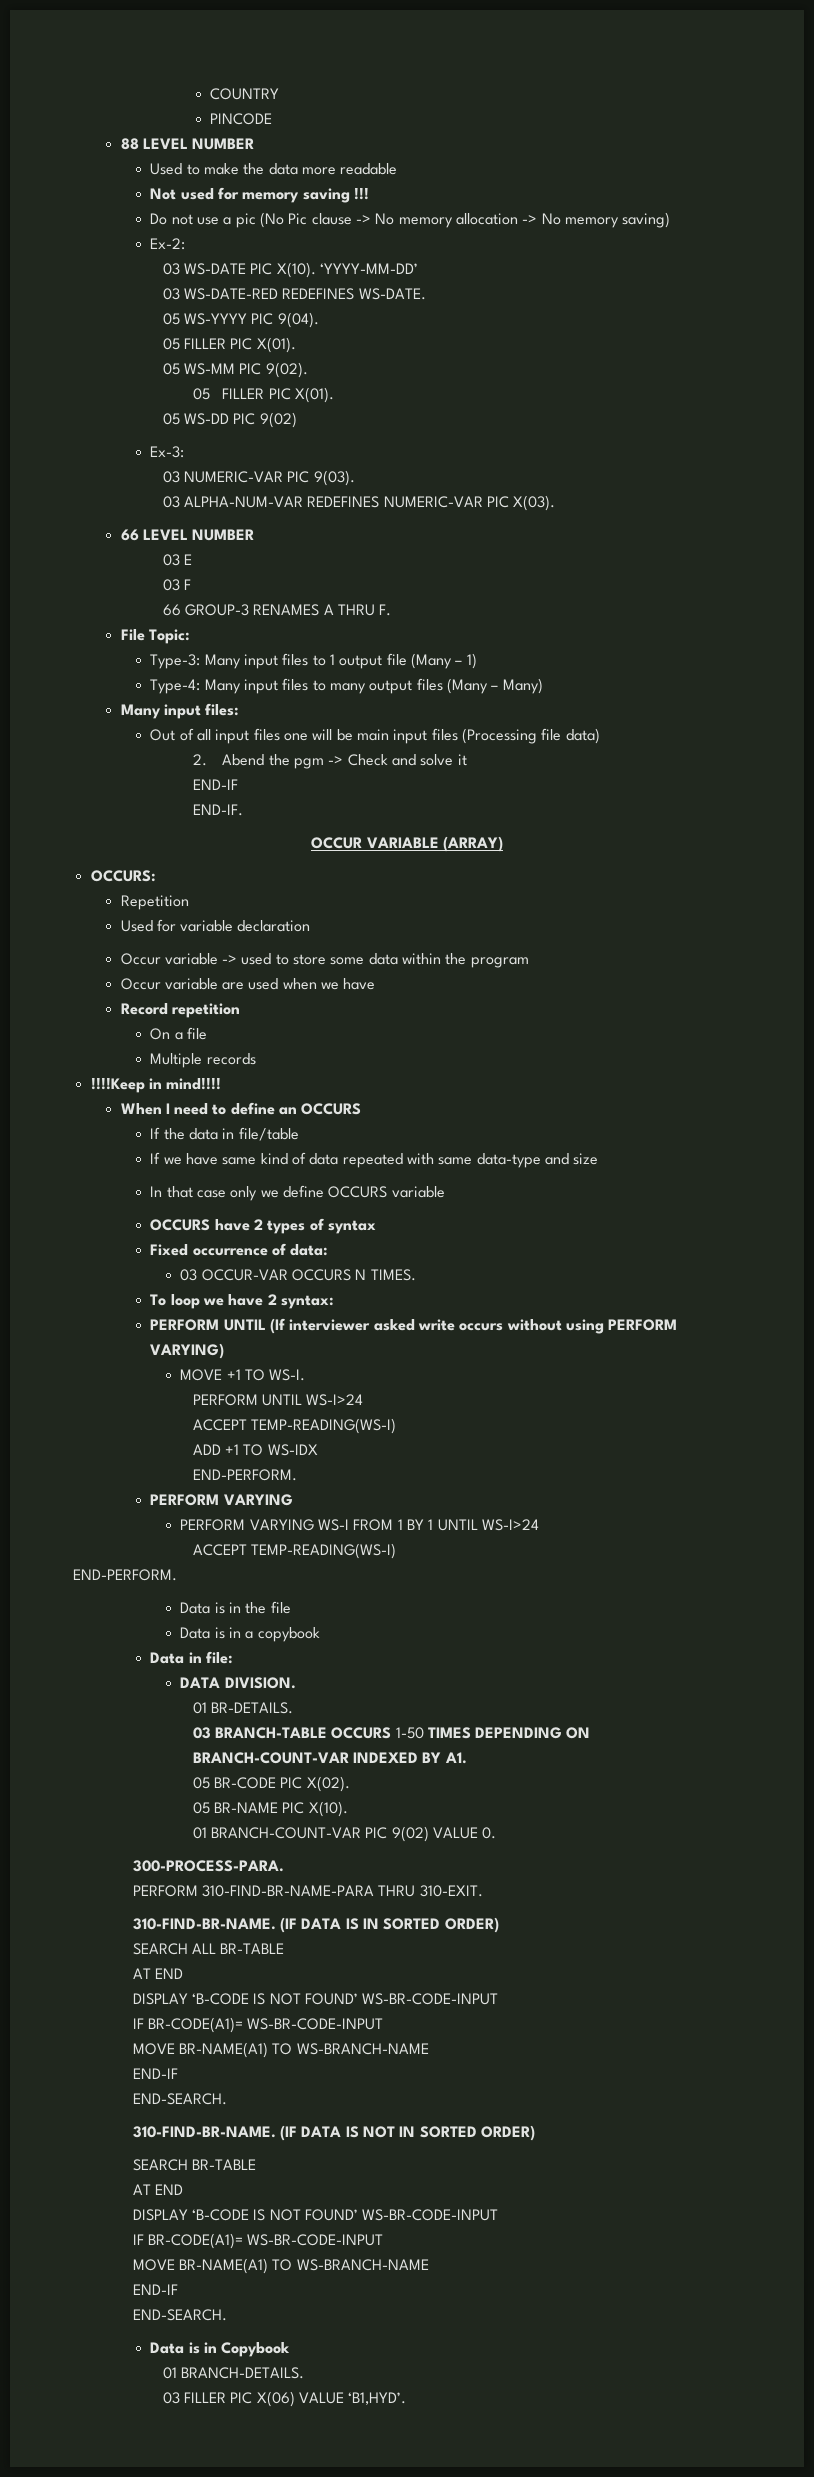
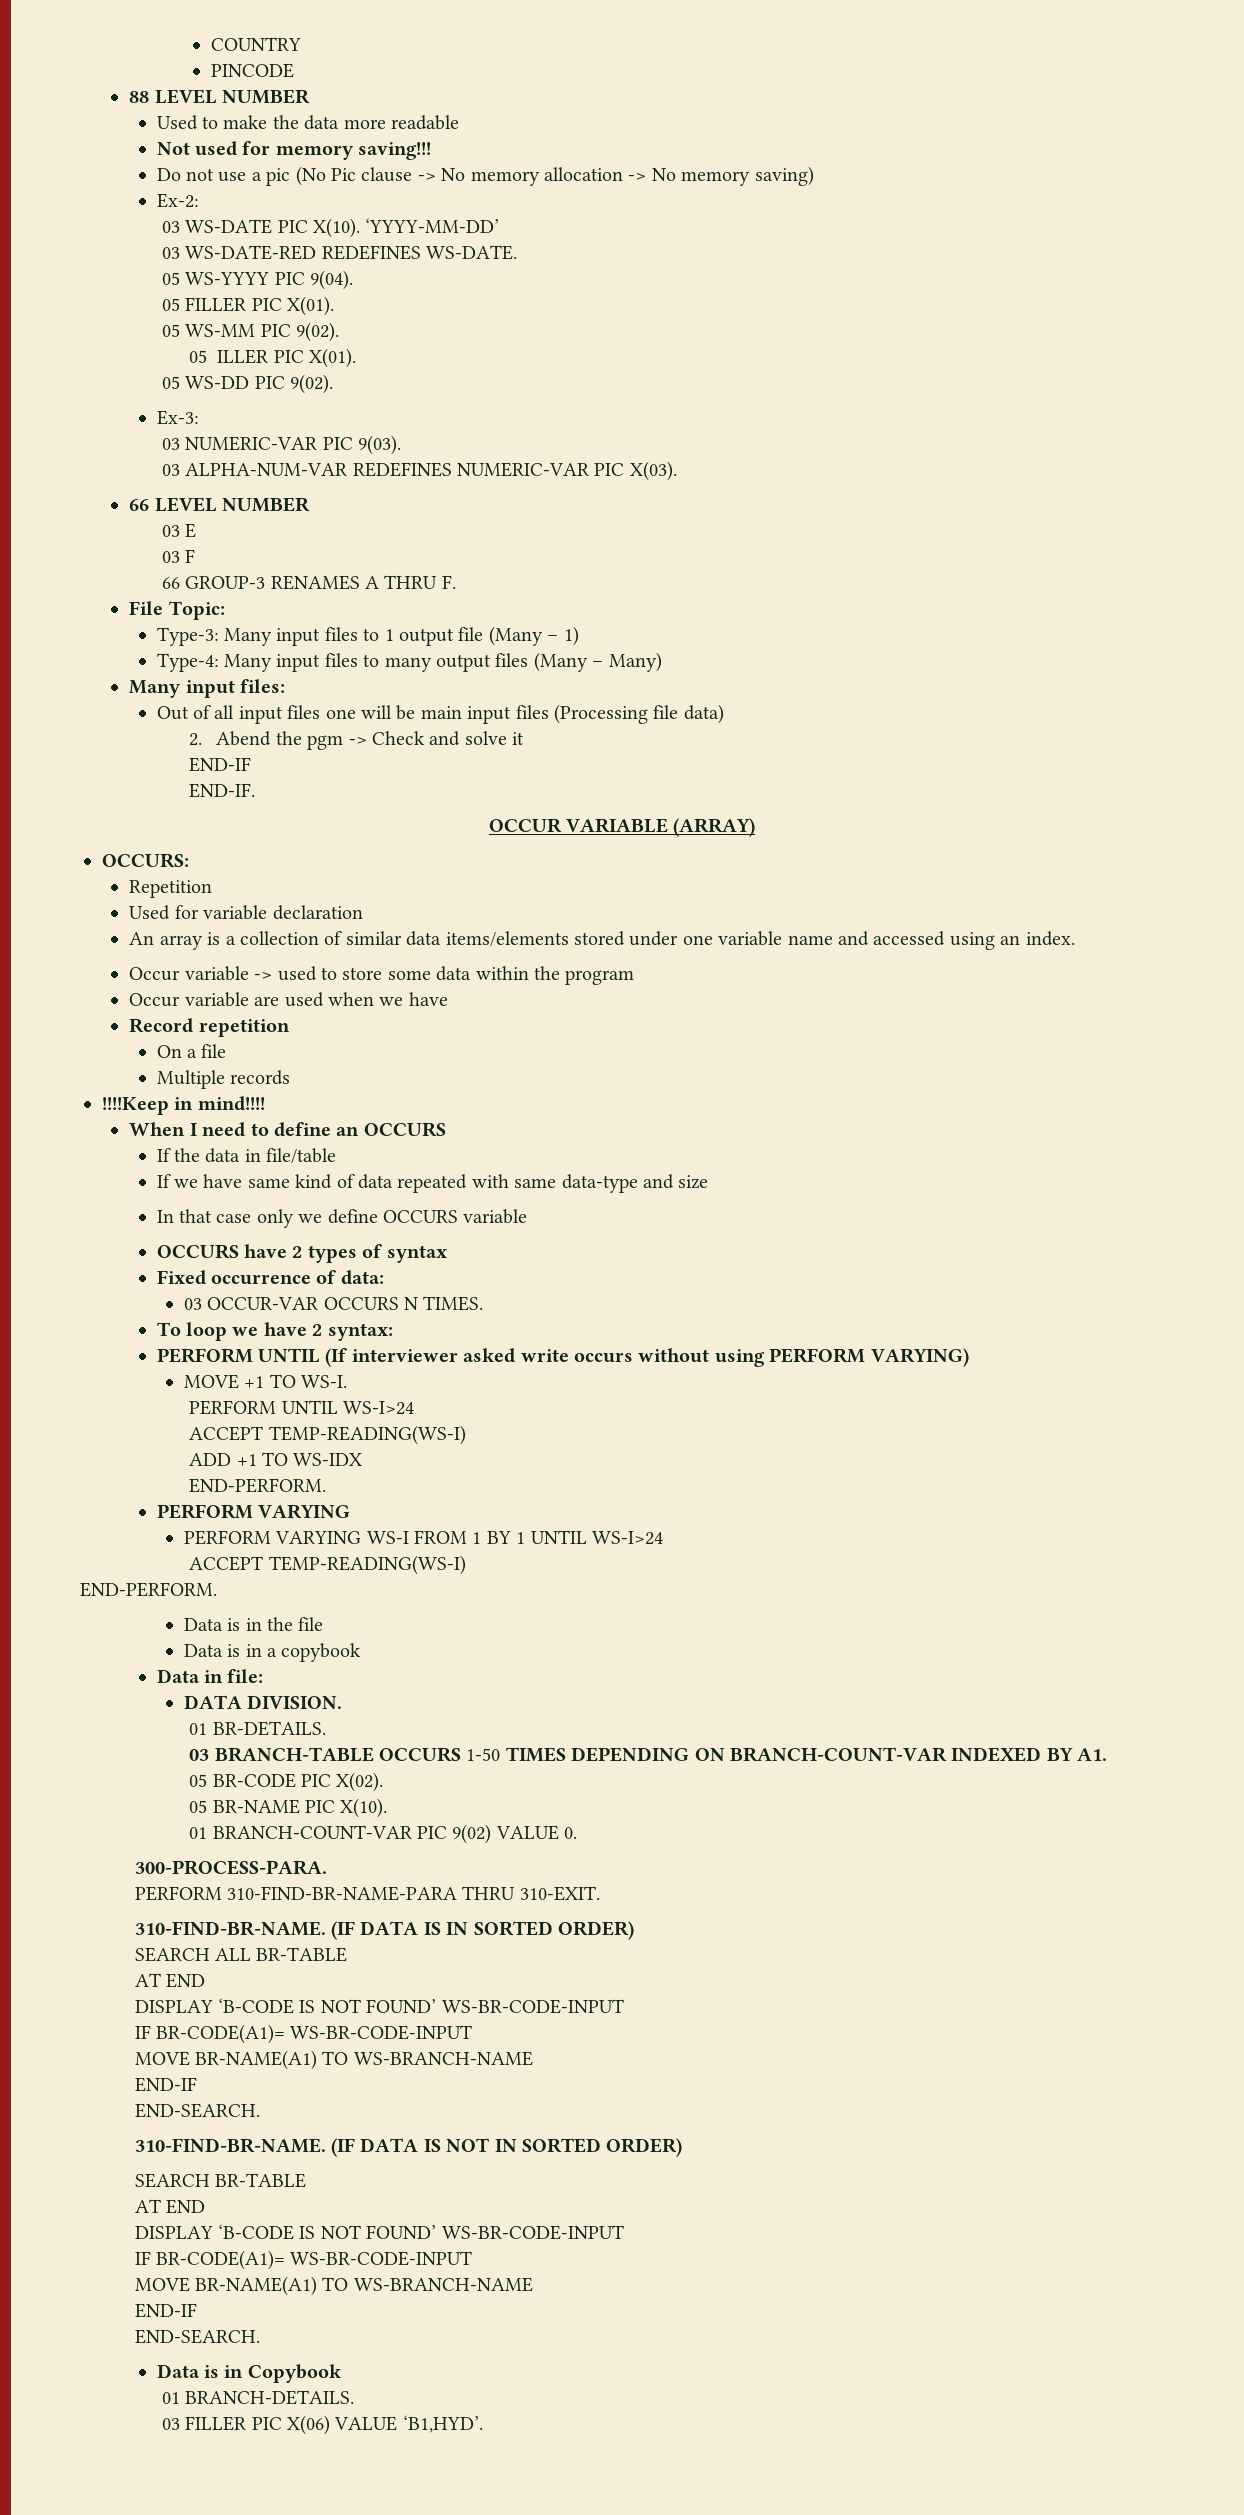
- Not used for memory saving !!!
+ Not used for memory saving!!!
  05 WS-MM PIC 9(02).
- 05 FILLER PIC X(01).
+ 05 ILLER PIC X(01).
- 05 WS-DD PIC 9(02)
+ 05 WS-DD PIC 9(02).
+ An array is a collection of similar data items/elements stored under one variable name and accessed using an index.

